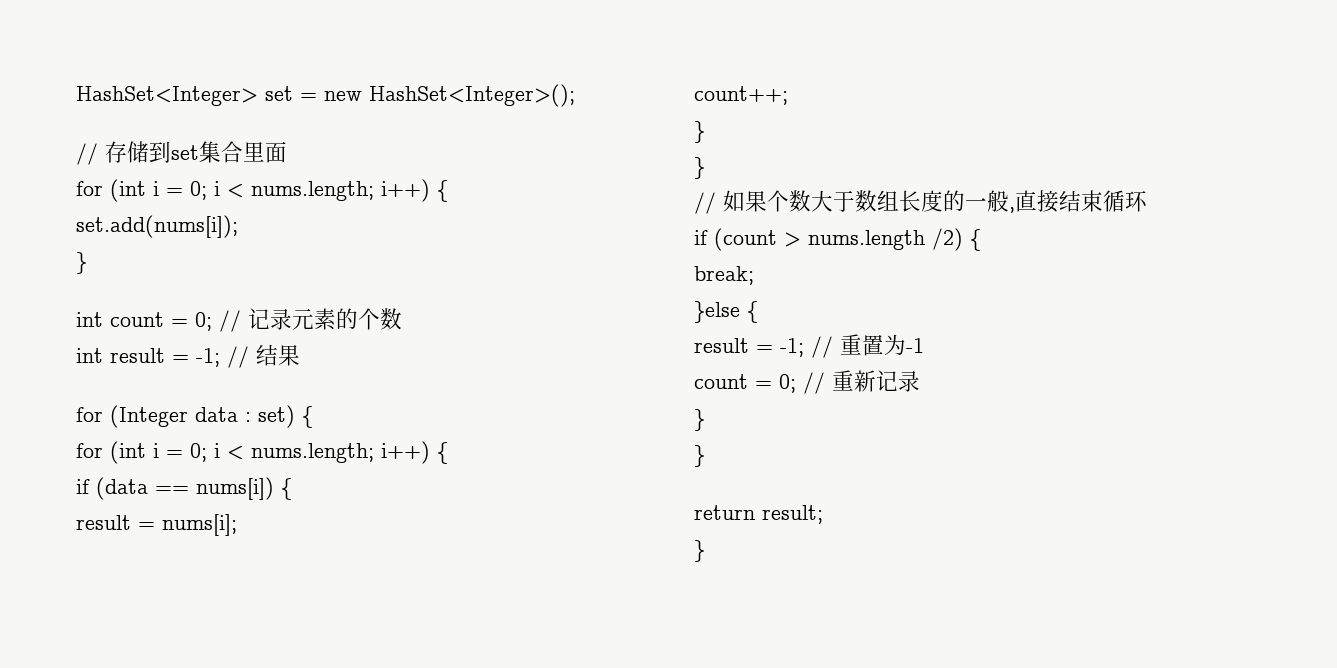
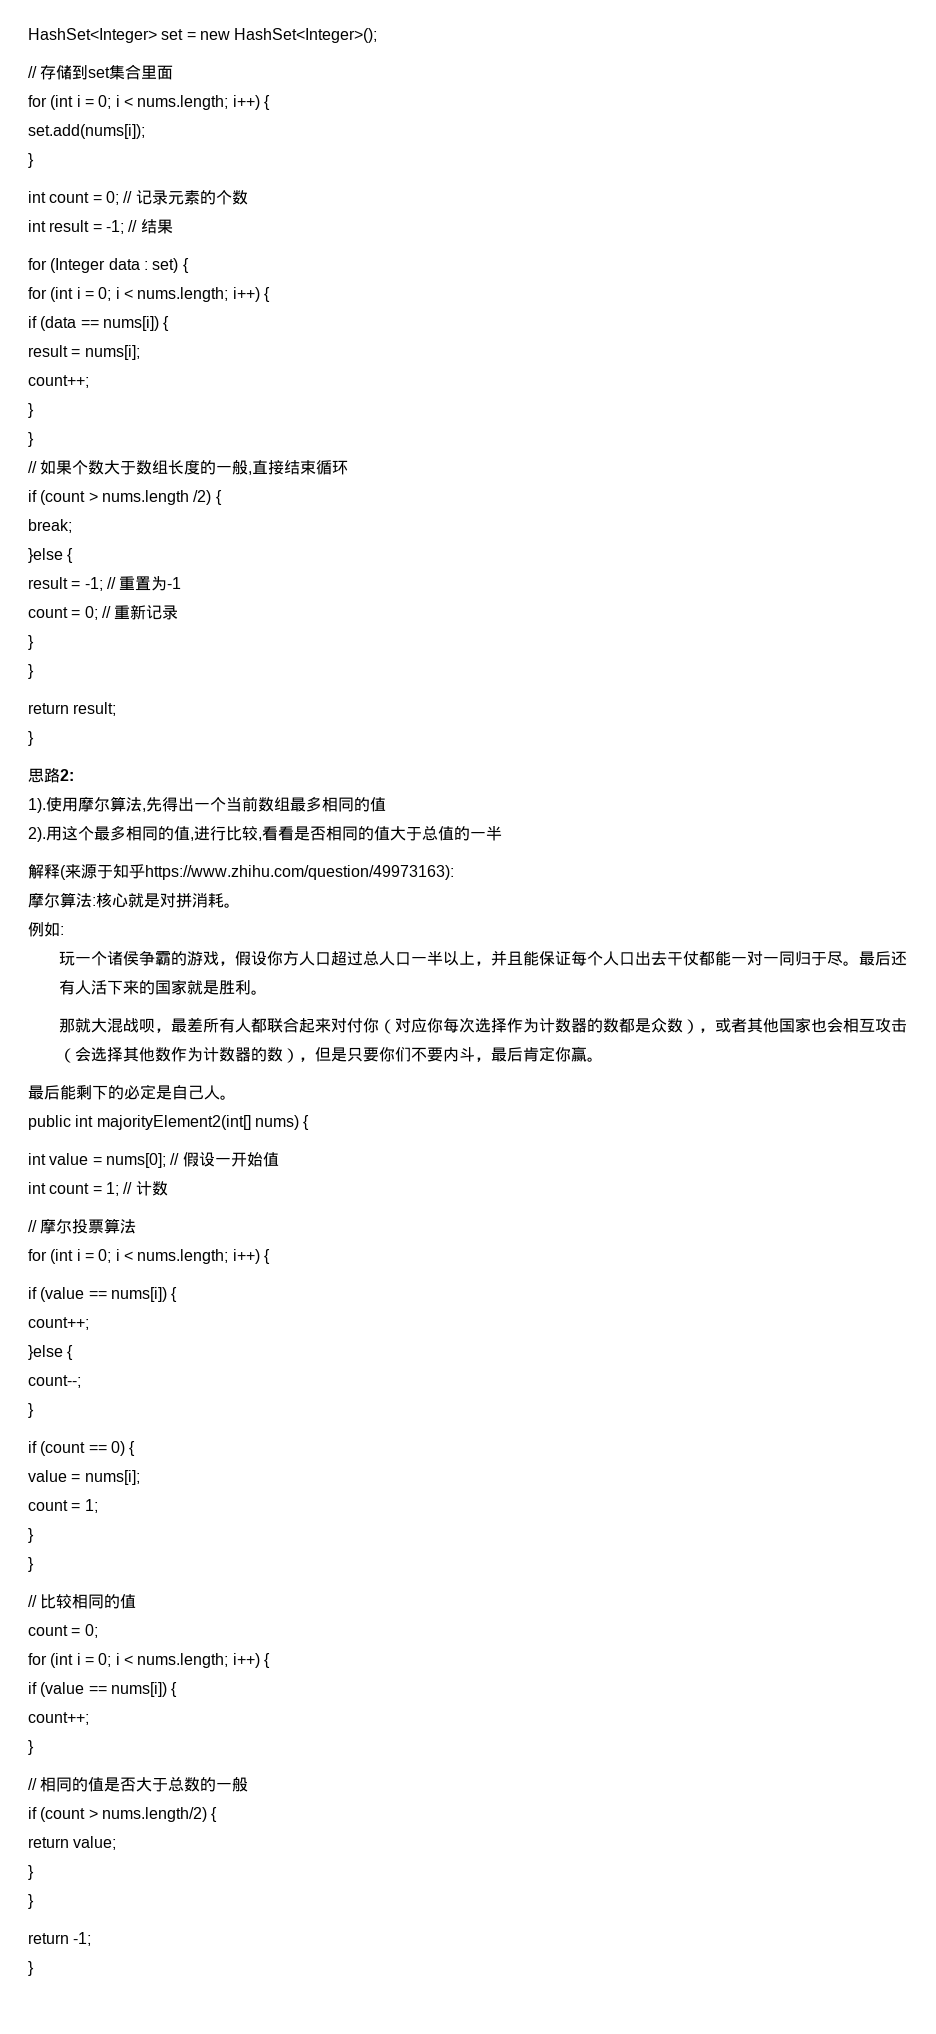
+ 思路2:
+ 1).使用摩尔算法,先得出一个当前数组最多相同的值
+ 2).用这个最多相同的值,进行比较,看看是否相同的值大于总值的一半
+ 解释(来源于知乎https://www.zhihu.com/question/49973163):
+ 摩尔算法:核心就是对拼消耗。
+ 例如:
+ 玩一个诸侯争霸的游戏，假设你方人口超过总人口一半以上，并且能保证每个人口出去干仗都能一对一同归于尽。最后还有人活下来的国家就是胜利。
+ 那就大混战呗，最差所有人都联合起来对付你（对应你每次选择作为计数器的数都是众数），或者其他国家也会相互攻击（会选择其他数作为计数器的数），但是只要你们不要内斗，最后肯定你赢。
+ 最后能剩下的必定是自己人。
+ public int majorityElement2(int[] nums) {
+ int value = nums[0]; // 假设一开始值
+ int count = 1; // 计数
+ // 摩尔投票算法
+ for (int i = 0; i < nums.length; i++) {
+ if (value == nums[i]) {
+ count++;
+ }else {
+ count--;
+ }
+ if (count == 0) {
+ value = nums[i];
+ count = 1;
+ }
+ }
+ // 比较相同的值
+ count = 0;
+ for (int i = 0; i < nums.length; i++) {
+ if (value == nums[i]) {
+ count++;
+ }
+ // 相同的值是否大于总数的一般
+ if (count > nums.length/2) {
+ return value;
+ }
+ }
+ return -1;
+ }

